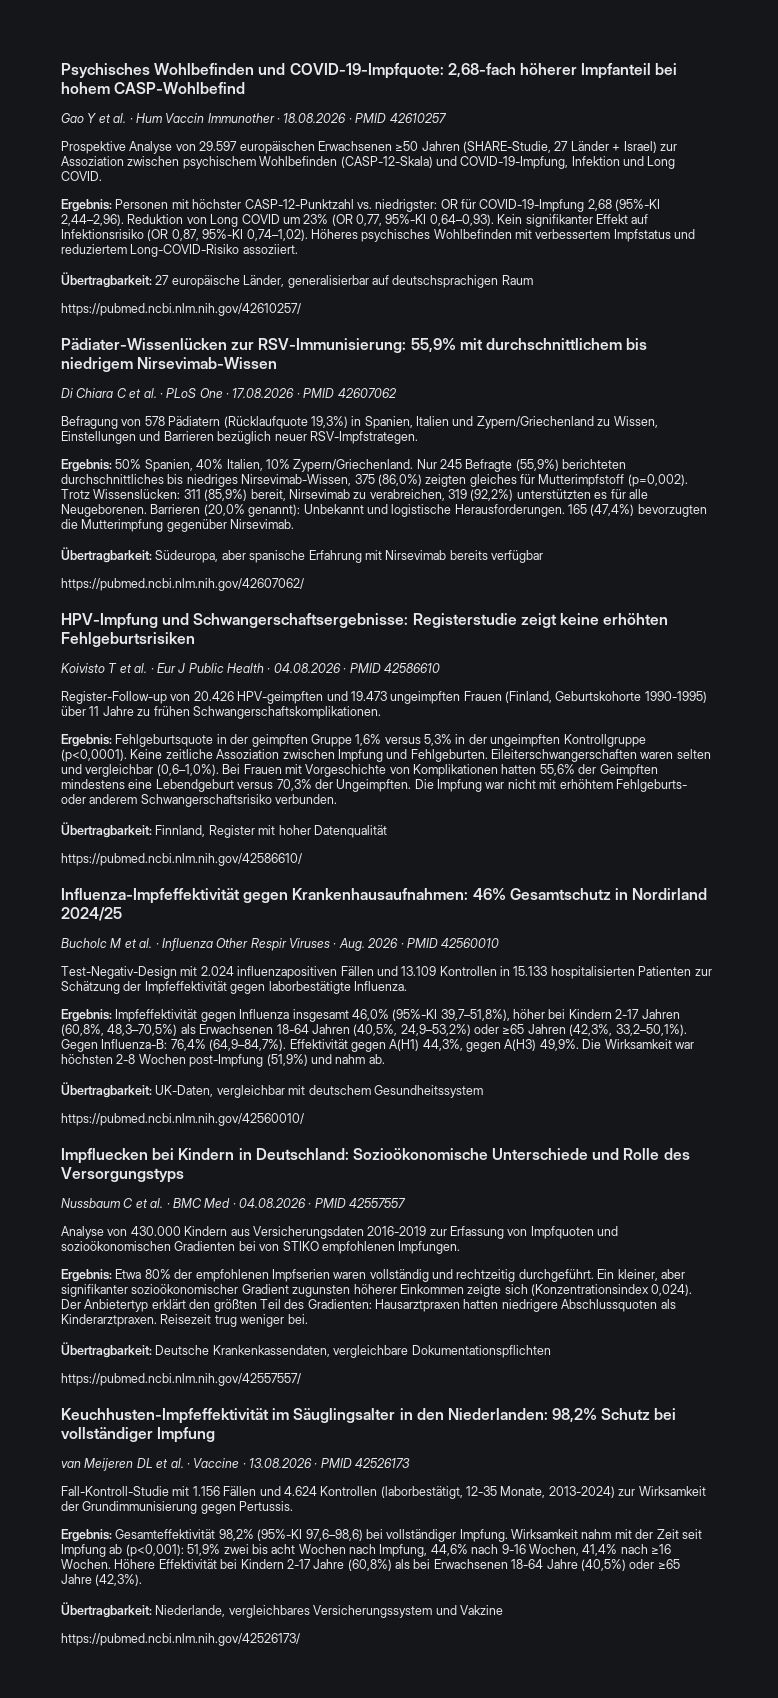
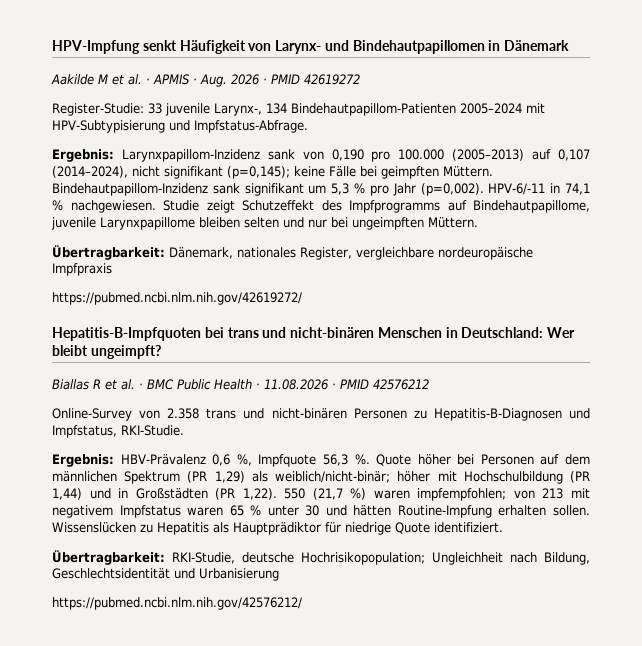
- Psychisches Wohlbefinden und COVID-19-Impfquote: 2,68-fach höherer Impfanteil bei hohem CASP-Wohlbefind
- Gao Y et al. · Hum Vaccin Immunother · 18.08.2026 · PMID 42610257
- Prospektive Analyse von 29.597 europäischen Erwachsenen ≥50 Jahren (SHARE-Studie, 27 Länder + Israel) zur Assoziation zwischen psychischem Wohlbefinden (CASP-12-Skala) und COVID-19-Impfung, Infektion und Long COVID.
- Ergebnis: Personen mit höchster CASP-12-Punktzahl vs. niedrigster: OR für COVID-19-Impfung 2,68 (95%-KI 2,44–2,96). Reduktion von Long COVID um 23% (OR 0,77, 95%-KI 0,64–0,93). Kein signifikanter Effekt auf Infektionsrisiko (OR 0,87, 95%-KI 0,74–1,02). Höheres psychisches Wohlbefinden mit verbessertem Impfstatus und reduziertem Long-COVID-Risiko assoziiert.
- Übertragbarkeit: 27 europäische Länder, generalisierbar auf deutschsprachigen Raum
- https://pubmed.ncbi.nlm.nih.gov/42610257/
- Pädiater-Wissenlücken zur RSV-Immunisierung: 55,9% mit durchschnittlichem bis niedrigem Nirsevimab-Wissen
- Di Chiara C et al. · PLoS One · 17.08.2026 · PMID 42607062
- Befragung von 578 Pädiatern (Rücklaufquote 19,3%) in Spanien, Italien und Zypern/Griechenland zu Wissen, Einstellungen und Barrieren bezüglich neuer RSV-Impfstrategen.
- Ergebnis: 50% Spanien, 40% Italien, 10% Zypern/Griechenland. Nur 245 Befragte (55,9%) berichteten durchschnittliches bis niedriges Nirsevimab-Wissen, 375 (86,0%) zeigten gleiches für Mutterimpfstoff (p=0,002). Trotz Wissenslücken: 311 (85,9%) bereit, Nirsevimab zu verabreichen, 319 (92,2%) unterstützten es für alle Neugeborenen. Barrieren (20,0% genannt): Unbekannt und logistische Herausforderungen. 165 (47,4%) bevorzugten die Mutterimpfung gegenüber Nirsevimab.
- Übertragbarkeit: Südeuropa, aber spanische Erfahrung mit Nirsevimab bereits verfügbar
- https://pubmed.ncbi.nlm.nih.gov/42607062/
- HPV-Impfung und Schwangerschaftsergebnisse: Registerstudie zeigt keine erhöhten Fehlgeburtsrisiken
- Koivisto T et al. · Eur J Public Health · 04.08.2026 · PMID 42586610
- Register-Follow-up von 20.426 HPV-geimpften und 19.473 ungeimpften Frauen (Finland, Geburtskohorte 1990-1995) über 11 Jahre zu frühen Schwangerschaftskomplikationen.
- Ergebnis: Fehlgeburtsquote in der geimpften Gruppe 1,6% versus 5,3% in der ungeimpften Kontrollgruppe (p<0,0001). Keine zeitliche Assoziation zwischen Impfung und Fehlgeburten. Eileiterschwangerschaften waren selten und vergleichbar (0,6–1,0%). Bei Frauen mit Vorgeschichte von Komplikationen hatten 55,6% der Geimpften mindestens eine Lebendgeburt versus 70,3% der Ungeimpften. Die Impfung war nicht mit erhöhtem Fehlgeburts- oder anderem Schwangerschaftsrisiko verbunden.
- Übertragbarkeit: Finnland, Register mit hoher Datenqualität
- https://pubmed.ncbi.nlm.nih.gov/42586610/
- Influenza-Impfeffektivität gegen Krankenhausaufnahmen: 46% Gesamtschutz in Nordirland 2024/25
- Bucholc M et al. · Influenza Other Respir Viruses · Aug. 2026 · PMID 42560010
- Test-Negativ-Design mit 2.024 influenzapositiven Fällen und 13.109 Kontrollen in 15.133 hospitalisierten Patienten zur Schätzung der Impfeffektivität gegen laborbestätigte Influenza.
- Ergebnis: Impfeffektivität gegen Influenza insgesamt 46,0% (95%-KI 39,7–51,8%), höher bei Kindern 2-17 Jahren (60,8%, 48,3–70,5%) als Erwachsenen 18-64 Jahren (40,5%, 24,9–53,2%) oder ≥65 Jahren (42,3%, 33,2–50,1%). Gegen Influenza-B: 76,4% (64,9–84,7%). Effektivität gegen A(H1) 44,3%, gegen A(H3) 49,9%. Die Wirksamkeit war höchsten 2-8 Wochen post-Impfung (51,9%) und nahm ab.
- Übertragbarkeit: UK-Daten, vergleichbar mit deutschem Gesundheitssystem
- https://pubmed.ncbi.nlm.nih.gov/42560010/
- Impfluecken bei Kindern in Deutschland: Sozioökonomische Unterschiede und Rolle des Versorgungstyps
- Nussbaum C et al. · BMC Med · 04.08.2026 · PMID 42557557
- Analyse von 430.000 Kindern aus Versicherungsdaten 2016-2019 zur Erfassung von Impfquoten und sozioökonomischen Gradienten bei von STIKO empfohlenen Impfungen.
- Ergebnis: Etwa 80% der empfohlenen Impfserien waren vollständig und rechtzeitig durchgeführt. Ein kleiner, aber signifikanter sozioökonomischer Gradient zugunsten höherer Einkommen zeigte sich (Konzentrationsindex 0,024). Der Anbietertyp erklärt den größten Teil des Gradienten: Hausarztpraxen hatten niedrigere Abschlussquoten als Kinderarztpraxen. Reisezeit trug weniger bei.
- Übertragbarkeit: Deutsche Krankenkassendaten, vergleichbare Dokumentationspflichten
- https://pubmed.ncbi.nlm.nih.gov/42557557/
- Keuchhusten-Impfeffektivität im Säuglingsalter in den Niederlanden: 98,2% Schutz bei vollständiger Impfung
- van Meijeren DL et al. · Vaccine · 13.08.2026 · PMID 42526173
- Fall-Kontroll-Studie mit 1.156 Fällen und 4.624 Kontrollen (laborbestätigt, 12-35 Monate, 2013-2024) zur Wirksamkeit der Grundimmunisierung gegen Pertussis.
- Ergebnis: Gesamteffektivität 98,2% (95%-KI 97,6–98,6) bei vollständiger Impfung. Wirksamkeit nahm mit der Zeit seit Impfung ab (p<0,001): 51,9% zwei bis acht Wochen nach Impfung, 44,6% nach 9-16 Wochen, 41,4% nach ≥16 Wochen. Höhere Effektivität bei Kindern 2-17 Jahre (60,8%) als bei Erwachsenen 18-64 Jahre (40,5%) oder ≥65 Jahre (42,3%).
- Übertragbarkeit: Niederlande, vergleichbares Versicherungssystem und Vakzine
- https://pubmed.ncbi.nlm.nih.gov/42526173/
+ HPV-Impfung senkt Häufigkeit von Larynx- und Bindehautpapillomen in Dänemark
+ Aakilde M et al. · APMIS · Aug. 2026 · PMID 42619272
+ Register-Studie: 33 juvenile Larynx-, 134 Bindehautpapillom-Patienten 2005–2024 mit HPV-Subtypisierung und Impfstatus-Abfrage.
+ Ergebnis: Larynxpapillom-Inzidenz sank von 0,190 pro 100.000 (2005–2013) auf 0,107 (2014–2024), nicht signifikant (p=0,145); keine Fälle bei geimpften Müttern. Bindehautpapillom-Inzidenz sank signifikant um 5,3 % pro Jahr (p=0,002). HPV-6/-11 in 74,1 % nachgewiesen. Studie zeigt Schutzeffekt des Impfprogramms auf Bindehautpapillome, juvenile Larynxpapillome bleiben selten und nur bei ungeimpften Müttern.
+ Übertragbarkeit: Dänemark, nationales Register, vergleichbare nordeuropäische Impfpraxis
+ https://pubmed.ncbi.nlm.nih.gov/42619272/
+ Hepatitis-B-Impfquoten bei trans und nicht-binären Menschen in Deutschland: Wer bleibt ungeimpft?
+ Biallas R et al. · BMC Public Health · 11.08.2026 · PMID 42576212
+ Online-Survey von 2.358 trans und nicht-binären Personen zu Hepatitis-B-Diagnosen und Impfstatus, RKI-Studie.
+ Ergebnis: HBV-Prävalenz 0,6 %, Impfquote 56,3 %. Quote höher bei Personen auf dem männlichen Spektrum (PR 1,29) als weiblich/nicht-binär; höher mit Hochschulbildung (PR 1,44) und in Großstädten (PR 1,22). 550 (21,7 %) waren impfempfohlen; von 213 mit negativem Impfstatus waren 65 % unter 30 und hätten Routine-Impfung erhalten sollen. Wissenslücken zu Hepatitis als Hauptprädiktor für niedrige Quote identifiziert.
+ Übertragbarkeit: RKI-Studie, deutsche Hochrisikopopulation; Ungleichheit nach Bildung, Geschlechtsidentität und Urbanisierung
+ https://pubmed.ncbi.nlm.nih.gov/42576212/

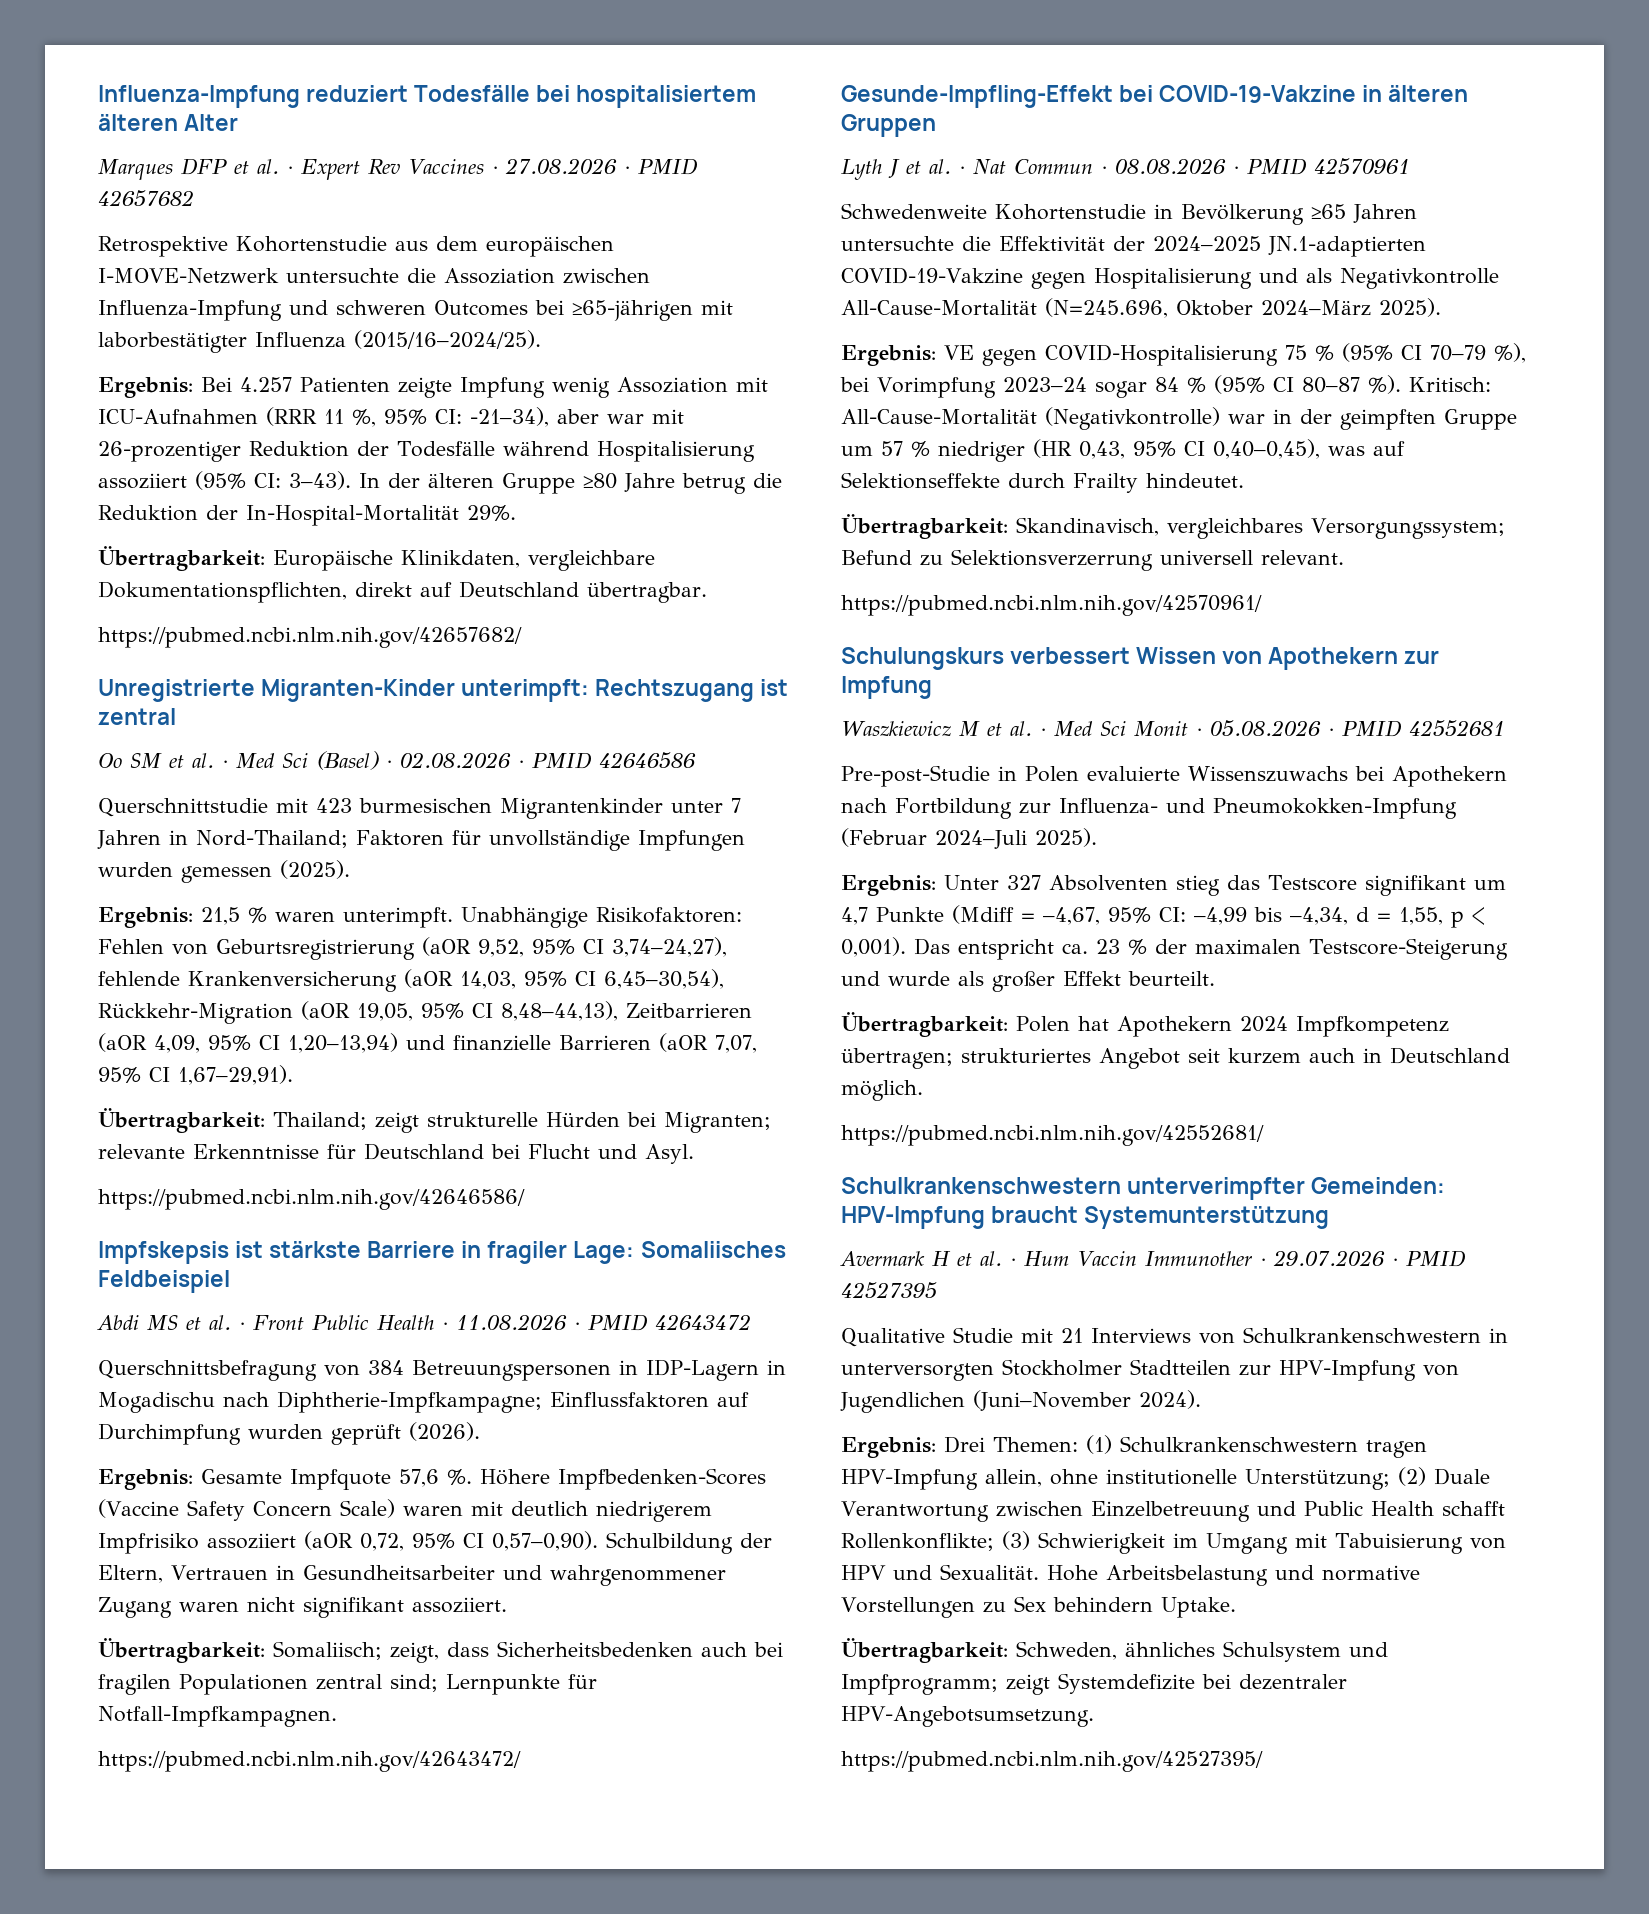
- HPV-Impfung senkt Häufigkeit von Larynx- und Bindehautpapillomen in Dänemark
- Aakilde M et al. · APMIS · Aug. 2026 · PMID 42619272
- Register-Studie: 33 juvenile Larynx-, 134 Bindehautpapillom-Patienten 2005–2024 mit HPV-Subtypisierung und Impfstatus-Abfrage.
- Ergebnis: Larynxpapillom-Inzidenz sank von 0,190 pro 100.000 (2005–2013) auf 0,107 (2014–2024), nicht signifikant (p=0,145); keine Fälle bei geimpften Müttern. Bindehautpapillom-Inzidenz sank signifikant um 5,3 % pro Jahr (p=0,002). HPV-6/-11 in 74,1 % nachgewiesen. Studie zeigt Schutzeffekt des Impfprogramms auf Bindehautpapillome, juvenile Larynxpapillome bleiben selten und nur bei ungeimpften Müttern.
- Übertragbarkeit: Dänemark, nationales Register, vergleichbare nordeuropäische Impfpraxis
- https://pubmed.ncbi.nlm.nih.gov/42619272/
- Hepatitis-B-Impfquoten bei trans und nicht-binären Menschen in Deutschland: Wer bleibt ungeimpft?
- Biallas R et al. · BMC Public Health · 11.08.2026 · PMID 42576212
- Online-Survey von 2.358 trans und nicht-binären Personen zu Hepatitis-B-Diagnosen und Impfstatus, RKI-Studie.
- Ergebnis: HBV-Prävalenz 0,6 %, Impfquote 56,3 %. Quote höher bei Personen auf dem männlichen Spektrum (PR 1,29) als weiblich/nicht-binär; höher mit Hochschulbildung (PR 1,44) und in Großstädten (PR 1,22). 550 (21,7 %) waren impfempfohlen; von 213 mit negativem Impfstatus waren 65 % unter 30 und hätten Routine-Impfung erhalten sollen. Wissenslücken zu Hepatitis als Hauptprädiktor für niedrige Quote identifiziert.
- Übertragbarkeit: RKI-Studie, deutsche Hochrisikopopulation; Ungleichheit nach Bildung, Geschlechtsidentität und Urbanisierung
- https://pubmed.ncbi.nlm.nih.gov/42576212/
+ Influenza-Impfung reduziert Todesfälle bei hospitalisiertem älteren Alter
+ Marques DFP et al. · Expert Rev Vaccines · 27.08.2026 · PMID 42657682
+ Retrospektive Kohortenstudie aus dem europäischen I-MOVE-Netzwerk untersuchte die Assoziation zwischen Influenza-Impfung und schweren Outcomes bei ≥65-jährigen mit laborbestätigter Influenza (2015/16–2024/25).
+ Ergebnis: Bei 4.257 Patienten zeigte Impfung wenig Assoziation mit ICU-Aufnahmen (RRR 11 %, 95% CI: -21–34), aber war mit 26-prozentiger Reduktion der Todesfälle während Hospitalisierung assoziiert (95% CI: 3–43). In der älteren Gruppe ≥80 Jahre betrug die Reduktion der In-Hospital-Mortalität 29%.
+ Übertragbarkeit: Europäische Klinikdaten, vergleichbare Dokumentationspflichten, direkt auf Deutschland übertragbar.
+ https://pubmed.ncbi.nlm.nih.gov/42657682/
+ Unregistrierte Migranten-Kinder unterimpft: Rechtszugang ist zentral
+ Oo SM et al. · Med Sci (Basel) · 02.08.2026 · PMID 42646586
+ Querschnittstudie mit 423 burmesischen Migrantenkinder unter 7 Jahren in Nord-Thailand; Faktoren für unvollständige Impfungen wurden gemessen (2025).
+ Ergebnis: 21,5 % waren unterimpft. Unabhängige Risikofaktoren: Fehlen von Geburtsregistrierung (aOR 9,52, 95% CI 3,74–24,27), fehlende Krankenversicherung (aOR 14,03, 95% CI 6,45–30,54), Rückkehr-Migration (aOR 19,05, 95% CI 8,48–44,13), Zeitbarrieren (aOR 4,09, 95% CI 1,20–13,94) und finanzielle Barrieren (aOR 7,07, 95% CI 1,67–29,91).
+ Übertragbarkeit: Thailand; zeigt strukturelle Hürden bei Migranten; relevante Erkenntnisse für Deutschland bei Flucht und Asyl.
+ https://pubmed.ncbi.nlm.nih.gov/42646586/
+ Impfskepsis ist stärkste Barriere in fragiler Lage: Somaliisches Feldbeispiel
+ Abdi MS et al. · Front Public Health · 11.08.2026 · PMID 42643472
+ Querschnittsbefragung von 384 Betreuungspersonen in IDP-Lagern in Mogadischu nach Diphtherie-Impfkampagne; Einflussfaktoren auf Durchimpfung wurden geprüft (2026).
+ Ergebnis: Gesamte Impfquote 57,6 %. Höhere Impfbedenken-Scores (Vaccine Safety Concern Scale) waren mit deutlich niedrigerem Impfrisiko assoziiert (aOR 0,72, 95% CI 0,57–0,90). Schulbildung der Eltern, Vertrauen in Gesundheitsarbeiter und wahrgenommener Zugang waren nicht signifikant assoziiert.
+ Übertragbarkeit: Somaliisch; zeigt, dass Sicherheitsbedenken auch bei fragilen Populationen zentral sind; Lernpunkte für Notfall-Impfkampagnen.
+ https://pubmed.ncbi.nlm.nih.gov/42643472/
+ Gesunde-Impfling-Effekt bei COVID-19-Vakzine in älteren Gruppen
+ Lyth J et al. · Nat Commun · 08.08.2026 · PMID 42570961
+ Schwedenweite Kohortenstudie in Bevölkerung ≥65 Jahren untersuchte die Effektivität der 2024–2025 JN.1-adaptierten COVID-19-Vakzine gegen Hospitalisierung und als Negativkontrolle All-Cause-Mortalität (N=245.696, Oktober 2024–März 2025).
+ Ergebnis: VE gegen COVID-Hospitalisierung 75 % (95% CI 70–79 %), bei Vorimpfung 2023–24 sogar 84 % (95% CI 80–87 %). Kritisch: All-Cause-Mortalität (Negativkontrolle) war in der geimpften Gruppe um 57 % niedriger (HR 0,43, 95% CI 0,40–0,45), was auf Selektionseffekte durch Frailty hindeutet.
+ Übertragbarkeit: Skandinavisch, vergleichbares Versorgungssystem; Befund zu Selektionsverzerrung universell relevant.
+ https://pubmed.ncbi.nlm.nih.gov/42570961/
+ Schulungskurs verbessert Wissen von Apothekern zur Impfung
+ Waszkiewicz M et al. · Med Sci Monit · 05.08.2026 · PMID 42552681
+ Pre-post-Studie in Polen evaluierte Wissenszuwachs bei Apothekern nach Fortbildung zur Influenza- und Pneumokokken-Impfung (Februar 2024–Juli 2025).
+ Ergebnis: Unter 327 Absolventen stieg das Testscore signifikant um 4,7 Punkte (Mdiff = –4,67, 95% CI: –4,99 bis –4,34, d = 1,55, p < 0,001). Das entspricht ca. 23 % der maximalen Testscore-Steigerung und wurde als großer Effekt beurteilt.
+ Übertragbarkeit: Polen hat Apothekern 2024 Impfkompetenz übertragen; strukturiertes Angebot seit kurzem auch in Deutschland möglich.
+ https://pubmed.ncbi.nlm.nih.gov/42552681/
+ Schulkrankenschwestern unterverimpfter Gemeinden: HPV-Impfung braucht Systemunterstützung
+ Avermark H et al. · Hum Vaccin Immunother · 29.07.2026 · PMID 42527395
+ Qualitative Studie mit 21 Interviews von Schulkrankenschwestern in unterversorgten Stockholmer Stadtteilen zur HPV-Impfung von Jugendlichen (Juni–November 2024).
+ Ergebnis: Drei Themen: (1) Schulkrankenschwestern tragen HPV-Impfung allein, ohne institutionelle Unterstützung; (2) Duale Verantwortung zwischen Einzelbetreuung und Public Health schafft Rollenkonflikte; (3) Schwierigkeit im Umgang mit Tabuisierung von HPV und Sexualität. Hohe Arbeitsbelastung und normative Vorstellungen zu Sex behindern Uptake.
+ Übertragbarkeit: Schweden, ähnliches Schulsystem und Impfprogramm; zeigt Systemdefizite bei dezentraler HPV-Angebotsumsetzung.
+ https://pubmed.ncbi.nlm.nih.gov/42527395/

